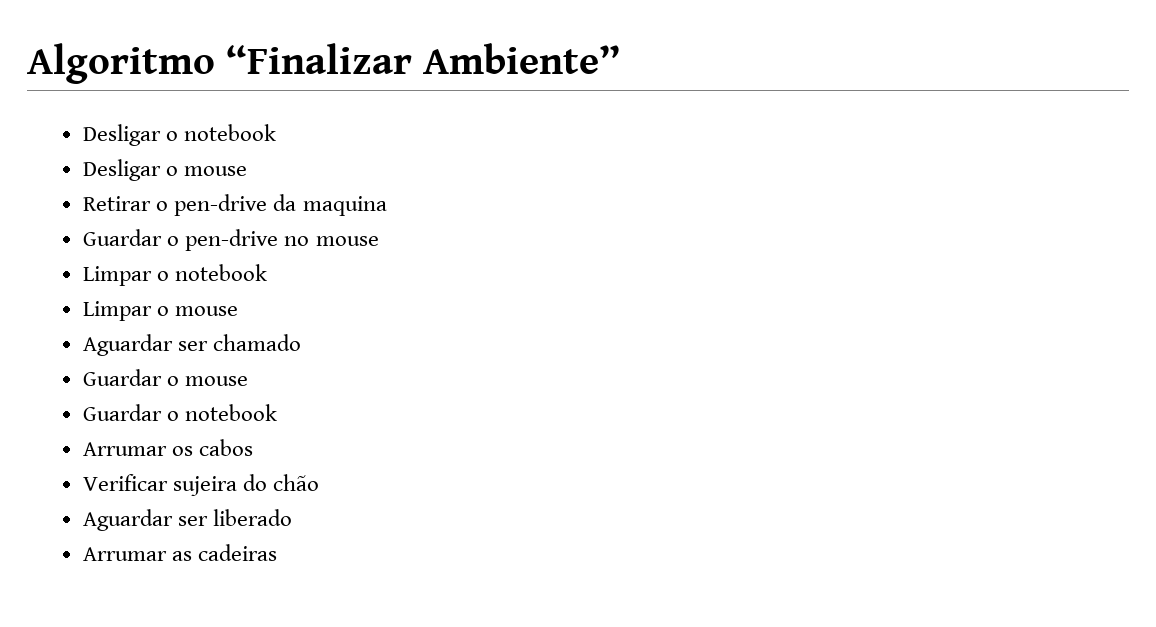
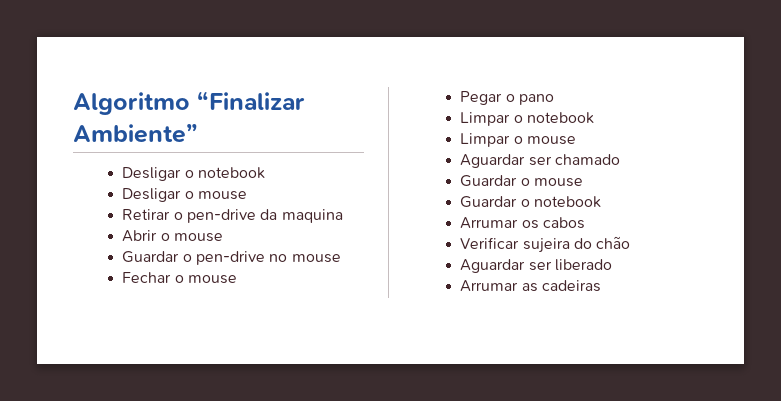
+ Abrir o mouse
+ Fechar o mouse
+ Pegar o pano

